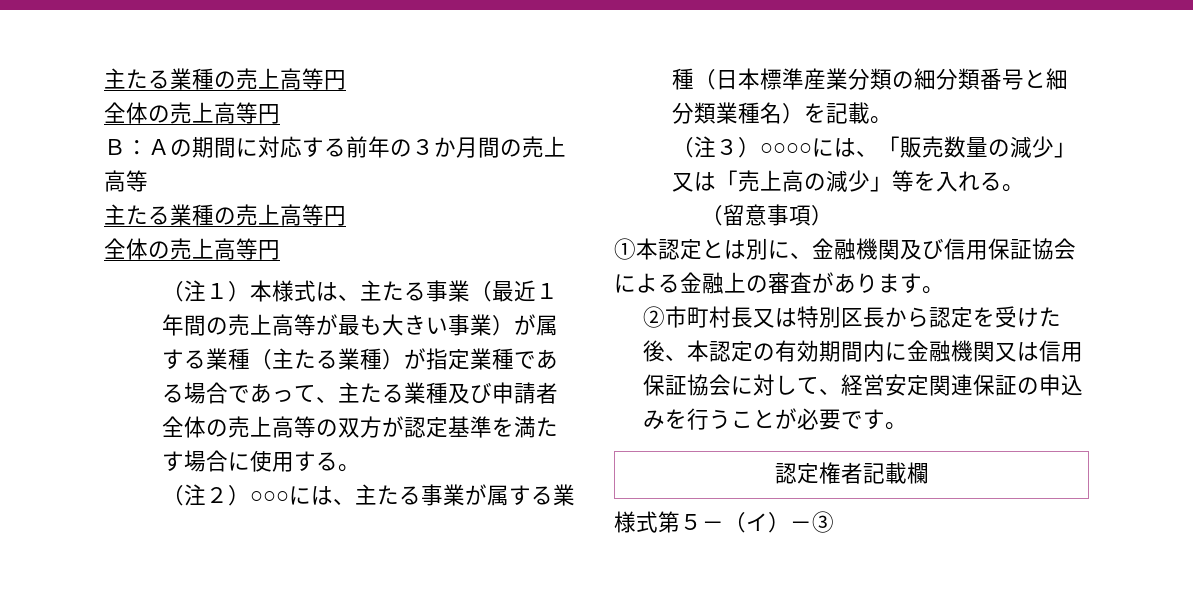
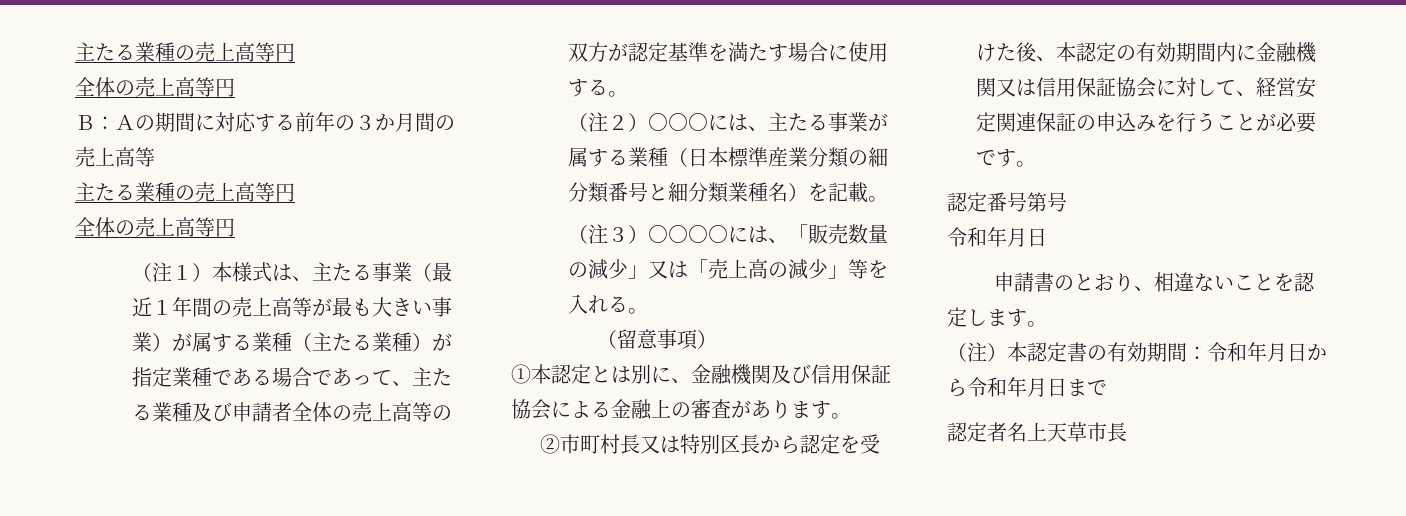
- 認定権者記載欄
- 様式第５－（イ）－③
+ 認定番号第号
+ 令和年月日
+ 申請書のとおり、相違ないことを認定します。
+ （注）本認定書の有効期間：令和年月日から令和年月日まで
+ 認定者名上天草市長

